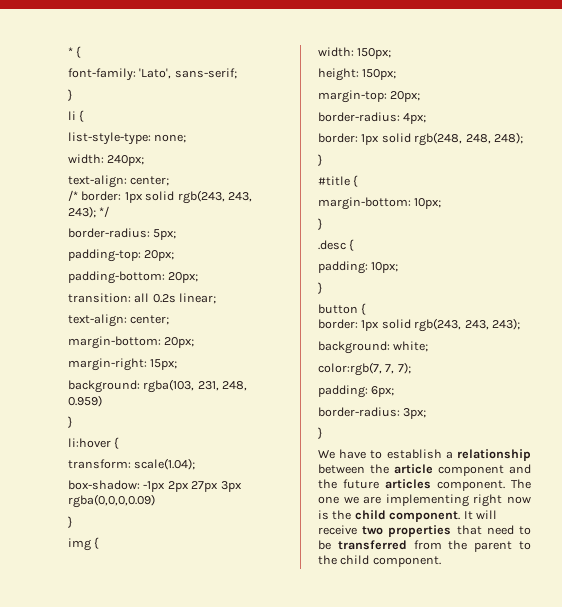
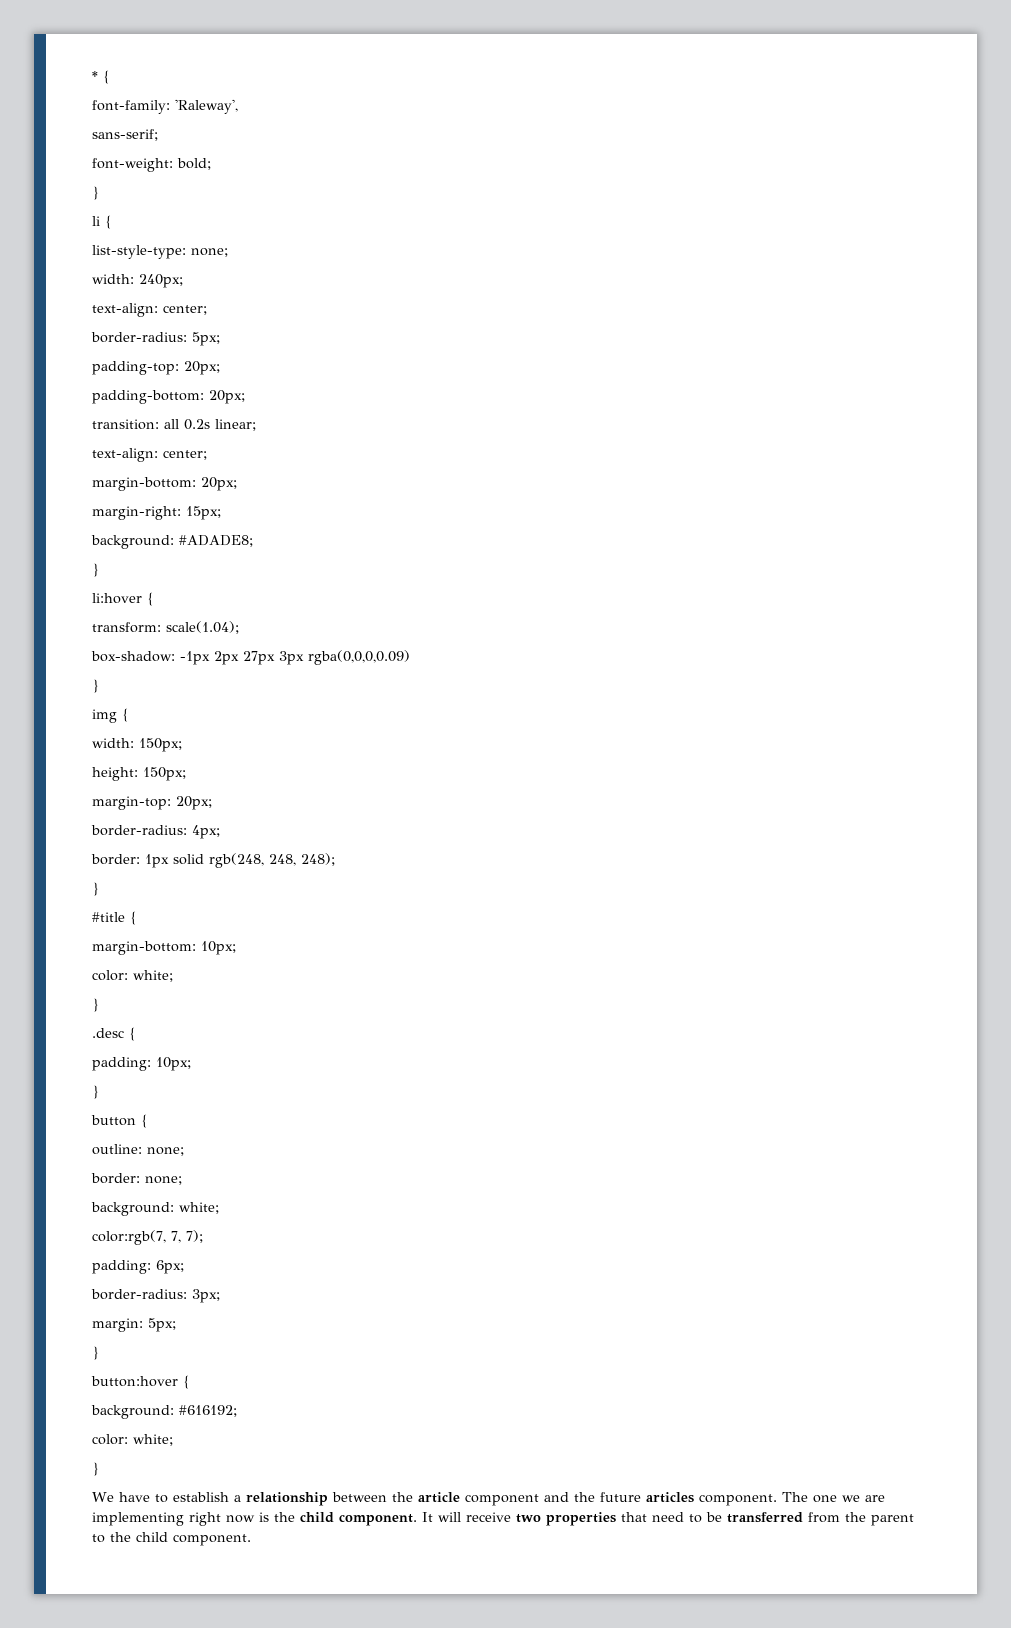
- font-family: 'Lato', sans-serif;
+ font-family: 'Raleway',
+ sans-serif;
+ font-weight: bold;
- /* border: 1px solid rgb(243, 243, 243); */
- background: rgba(103, 231, 248, 0.959)
+ background: #ADADE8;
  margin-bottom: 10px;
+ color: white;
  button {
- border: 1px solid rgb(243, 243, 243);
+ outline: none;
+ border: none;
+ margin: 5px;
+ }
+ button:hover {
+ background: #616192;
+ color: white;

